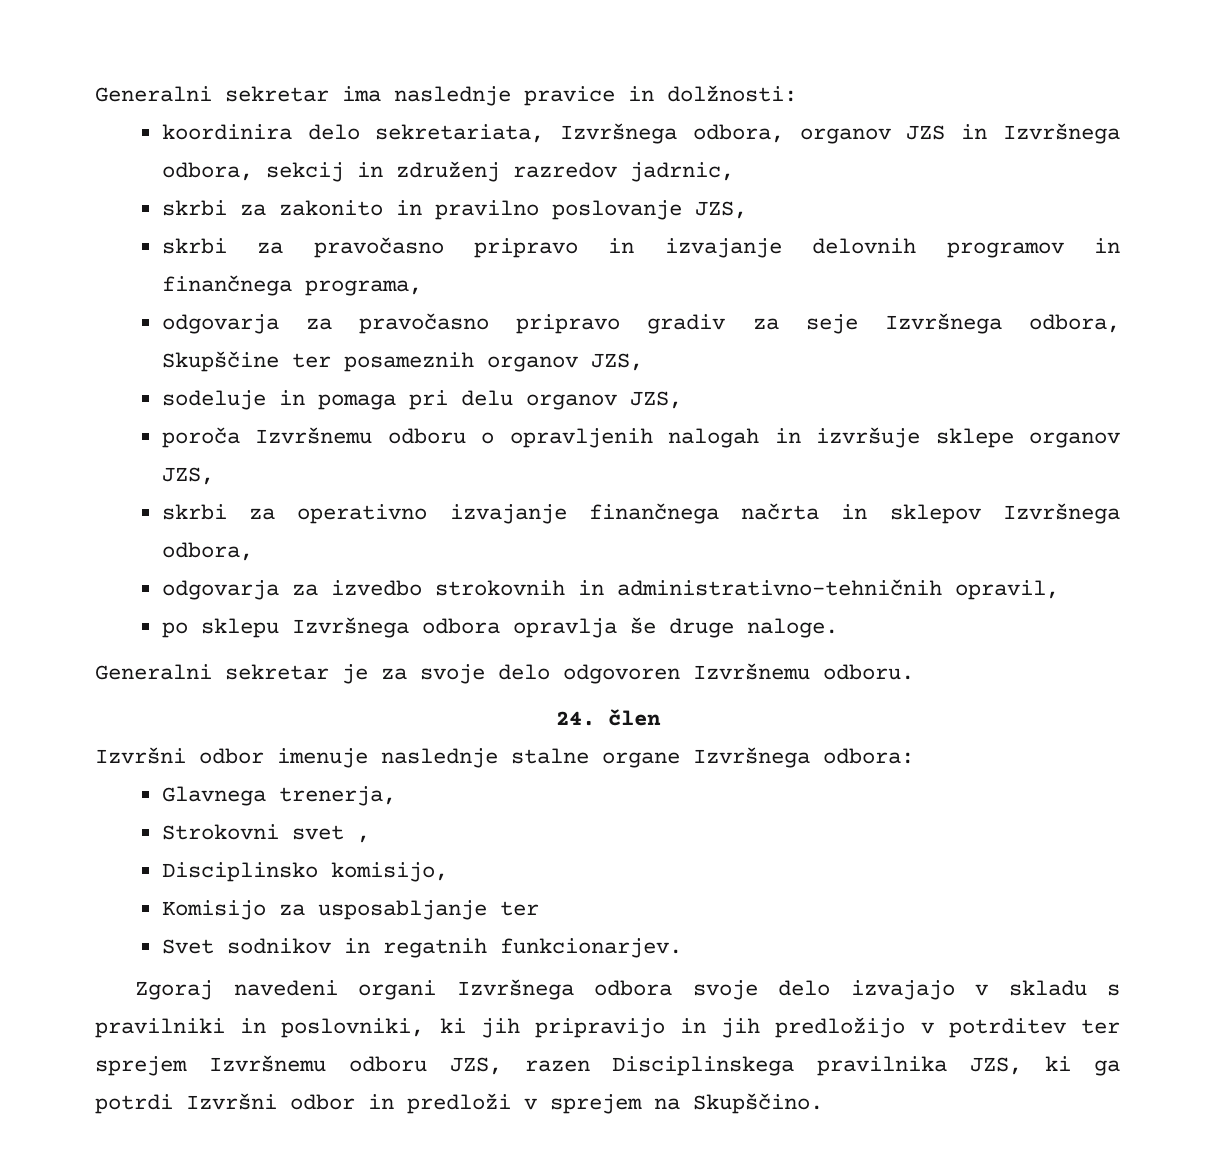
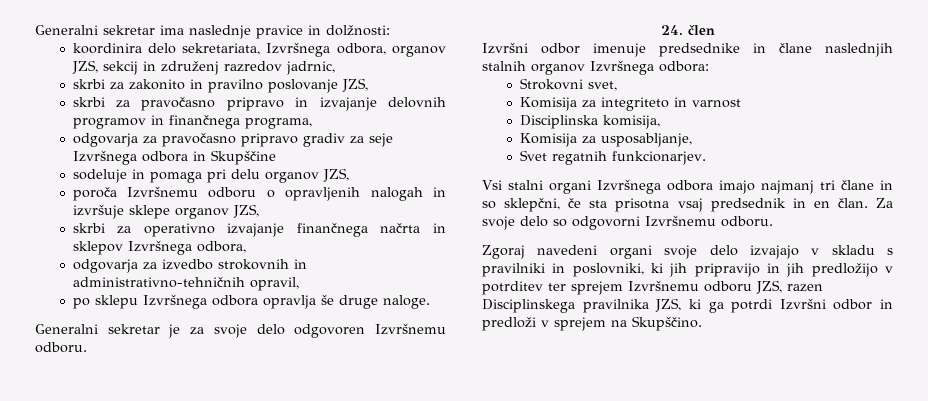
- koordinira delo sekretariata, Izvršnega odbora, organov JZS in Izvršnega odbora, sekcij in združenj razredov jadrnic,
+ koordinira delo sekretariata, Izvršnega odbora, organov JZS, sekcij in združenj razredov jadrnic,
- odgovarja za pravočasno pripravo gradiv za seje Izvršnega odbora, Skupščine ter posameznih organov JZS,
+ odgovarja za pravočasno pripravo gradiv za seje Izvršnega odbora in Skupščine
- Izvršni odbor imenuje naslednje stalne organe Izvršnega odbora:
- Glavnega trenerja,
- Strokovni svet ,
- Disciplinsko komisijo,
- Komisijo za usposabljanje ter
+ Izvršni odbor imenuje predsednike in člane naslednjih stalnih organov Izvršnega odbora:
+ Strokovni svet,
+ Komisija za integriteto in varnost
+ Disciplinska komisija,
+ Komisija za usposabljanje,
- Svet sodnikov in regatnih funkcionarjev.
+ Svet regatnih funkcionarjev.
+ Vsi stalni organi Izvršnega odbora imajo najmanj tri člane in so sklepčni, če sta prisotna vsaj predsednik in en član. Za svoje delo so odgovorni Izvršnemu odboru.
- Zgoraj navedeni organi Izvršnega odbora svoje delo izvajajo v skladu s pravilniki in poslovniki, ki jih pripravijo in jih predložijo v potrditev ter sprejem Izvršnemu odboru JZS, razen Disciplinskega pravilnika JZS, ki ga potrdi Izvršni odbor in predloži v sprejem na Skupščino.
+ Zgoraj navedeni organi svoje delo izvajajo v skladu s pravilniki in poslovniki, ki jih pripravijo in jih predložijo v potrditev ter sprejem Izvršnemu odboru JZS, razen Disciplinskega pravilnika JZS, ki ga potrdi Izvršni odbor in predloži v sprejem na Skupščino.

